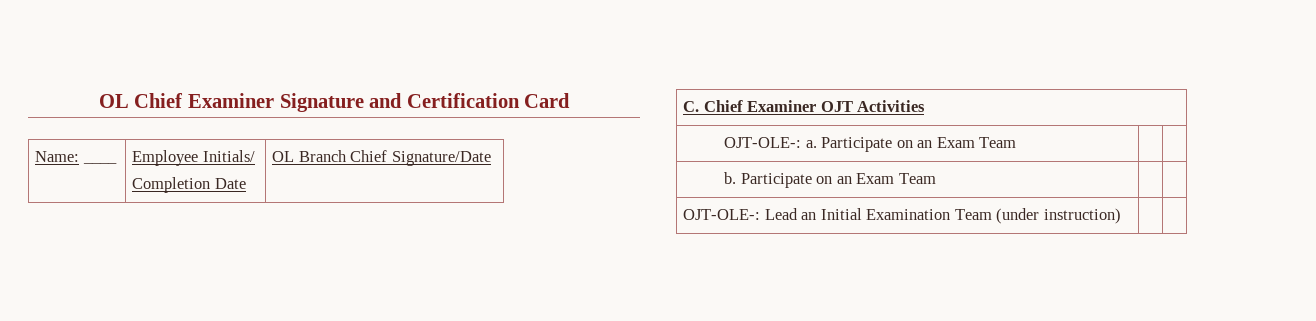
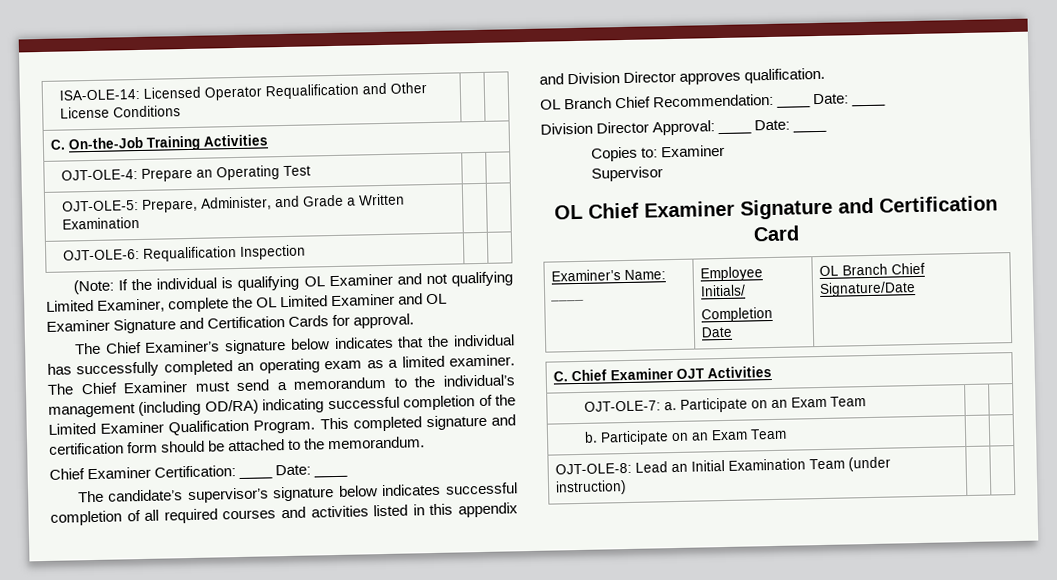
+ ISA-OLE-14: Licensed Operator Requalification and Other License Conditions | |
+ C. On-the-Job Training Activities
+ OJT-OLE-4: Prepare an Operating Test | |
+ OJT-OLE-5: Prepare, Administer, and Grade a Written Examination | |
+ OJT-OLE-6: Requalification Inspection | |
+ (Note: If the individual is qualifying OL Examiner and not qualifying Limited Examiner, complete the OL Limited Examiner and OL Examiner Signature and Certification Cards for approval.
+ The Chief Examiner’s signature below indicates that the individual has successfully completed an operating exam as a limited examiner. The Chief Examiner must send a memorandum to the individual’s management (including OD/RA) indicating successful completion of the Limited Examiner Qualification Program. This completed signature and certification form should be attached to the memorandum.
+ Chief Examiner Certification: ____ Date: ____
+ The candidate’s supervisor’s signature below indicates successful completion of all required courses and activities listed in this appendix and Division Director approves qualification.
+ OL Branch Chief Recommendation: ____ Date: ____
+ Division Director Approval: ____ Date: ____
+ Copies to: Examiner
+ Supervisor
- Name: ____ | Employee Initials/
+ Examiner’s Name: ____ | Employee Initials/
- OJT-OLE-: a. Participate on an Exam Team | |
+ OJT-OLE-7: a. Participate on an Exam Team | |
- OJT-OLE-: Lead an Initial Examination Team (under instruction) | |
+ OJT-OLE-8: Lead an Initial Examination Team (under instruction) | |

